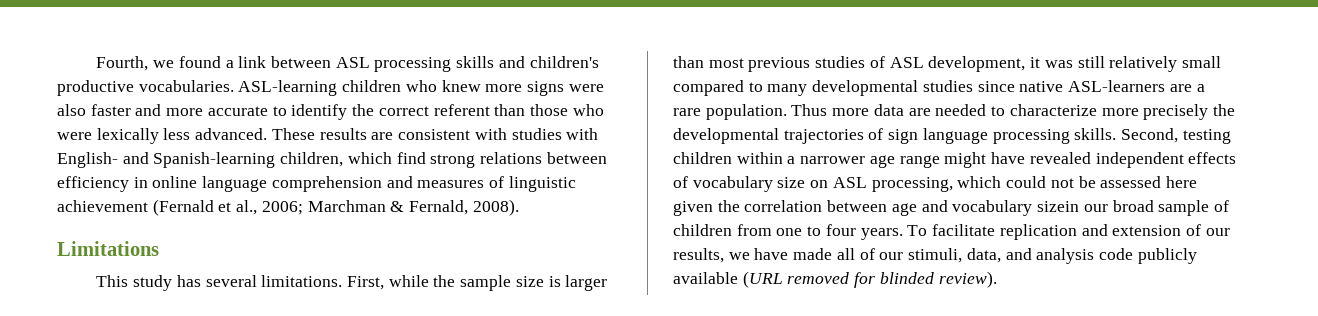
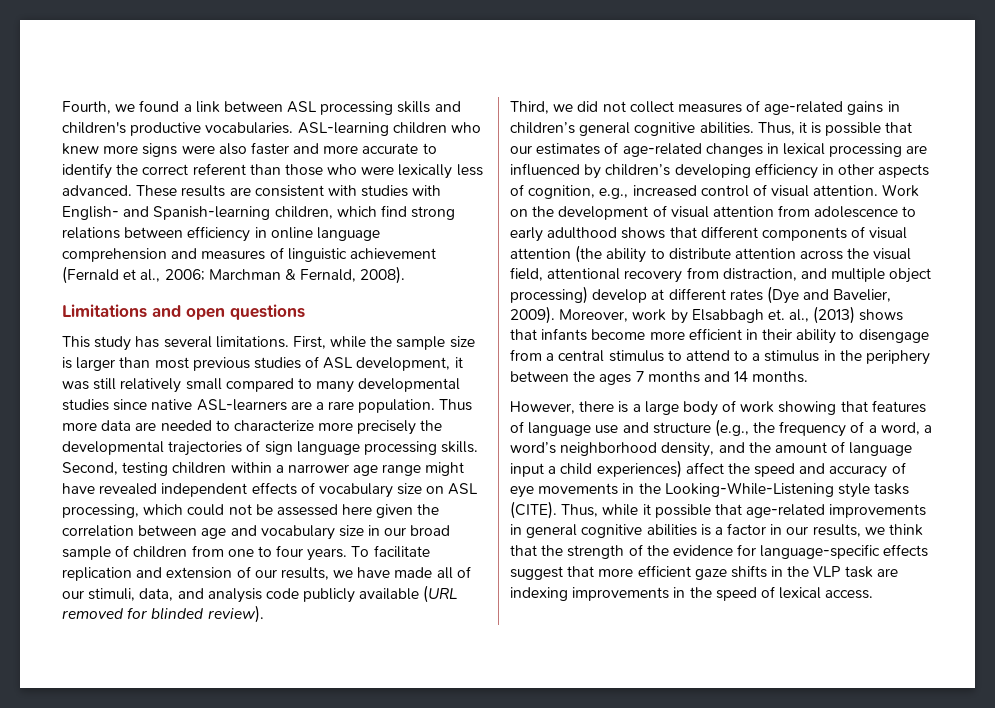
- Limitations
+ Limitations and open questions
- Second, testing children within a narrower age range might have revealed independent effects of vocabulary size on ASL processing, which could not be assessed here given the correlation between age and vocabulary sizein our broad sample of children from one to four years.
+ Second, testing children within a narrower age range might have revealed independent effects of vocabulary size on ASL processing, which could not be assessed here given the correlation between age and vocabulary size in our broad sample of children from one to four years.
+ Third, we did not collect measures of age-related gains in children’s general cognitive abilities. Thus, it is possible that our estimates of age-related changes in lexical processing are influenced by children’s developing efficiency in other aspects of cognition, e.g., increased control of visual attention. Work on the development of visual attention from adolescence to early adulthood shows that different components of visual attention (the ability to distribute attention across the visual field, attentional recovery from distraction, and multiple object processing) develop at different rates (Dye and Bavelier, 2009). Moreover, work by Elsabbagh et. al., (2013) shows that infants become more efficient in their ability to disengage from a central stimulus to attend to a stimulus in the periphery between the ages 7 months and 14 months.
+ However, there is a large body of work showing that features of language use and structure (e.g., the frequency of a word, a word’s neighborhood density, and the amount of language input a child experiences) affect the speed and accuracy of eye movements in the Looking-While-Listening style tasks (CITE). Thus, while it possible that age-related improvements in general cognitive abilities is a factor in our results, we think that the strength of the evidence for language-specific effects suggest that more efficient gaze shifts in the VLP task are indexing improvements in the speed of lexical access.

